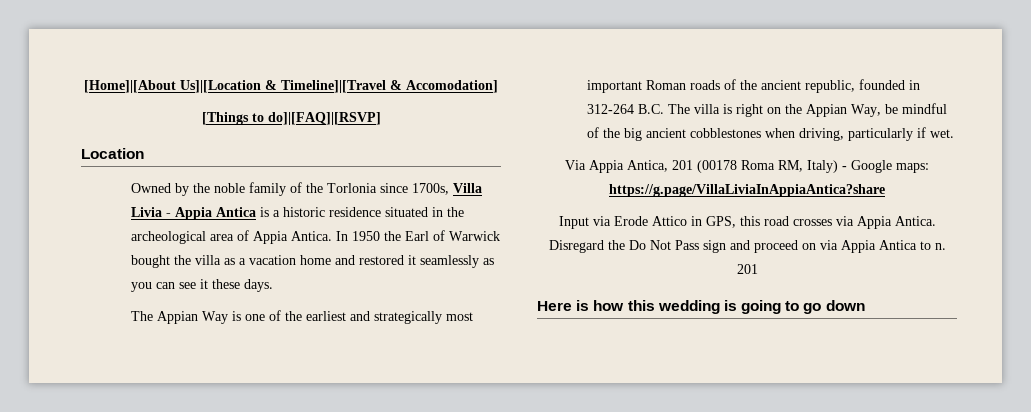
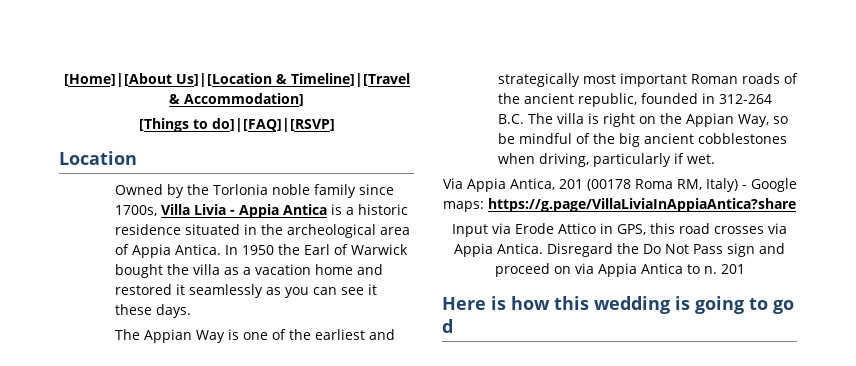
- [Home]|[About Us]|[Location & Timeline]|[Travel & Accomodation]
+ [Home]|[About Us]|[Location & Timeline]|[Travel & Accommodation]
- Owned by the noble family of the Torlonia since 1700s, Villa Livia - Appia Antica is a historic residence situated in the archeological area of Appia Antica.
+ Owned by the Torlonia noble family since 1700s, Villa Livia - Appia Antica is a historic residence situated in the archeological area of Appia Antica.
- The Appian Way is one of the earliest and strategically most important Roman roads of the ancient republic, founded in 312-264 B.C. The villa is right on the Appian Way, be mindful of the big ancient cobblestones when driving, particularly if wet.
+ The Appian Way is one of the earliest and strategically most important Roman roads of the ancient republic, founded in 312-264 B.C. The villa is right on the Appian Way, so be mindful of the big ancient cobblestones when driving, particularly if wet.
- Here is how this wedding is going to go down
+ Here is how this wedding is going to go d

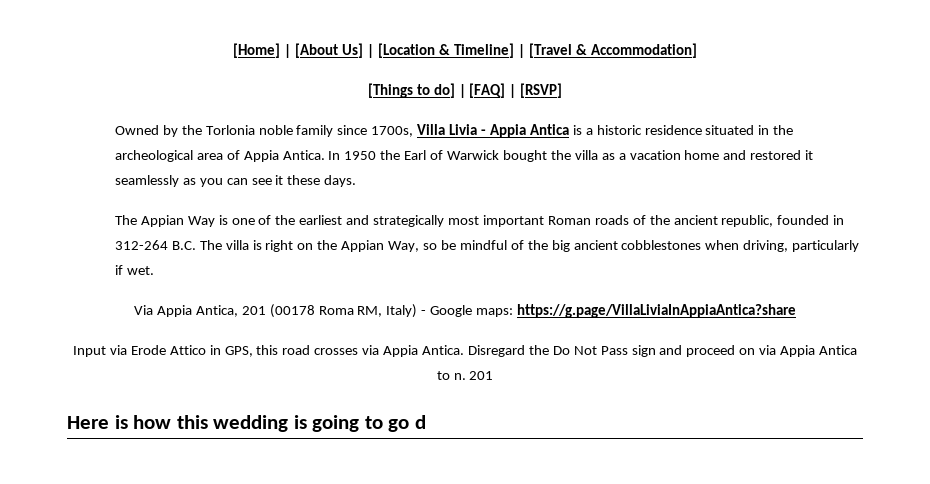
- [Home]|[About Us]|[Location & Timeline]|[Travel & Accommodation]
+ [Home] | [About Us] | [Location & Timeline] | [Travel & Accommodation]
- [Things to do]|[FAQ]|[RSVP]
- Location
+ [Things to do] | [FAQ] | [RSVP]

